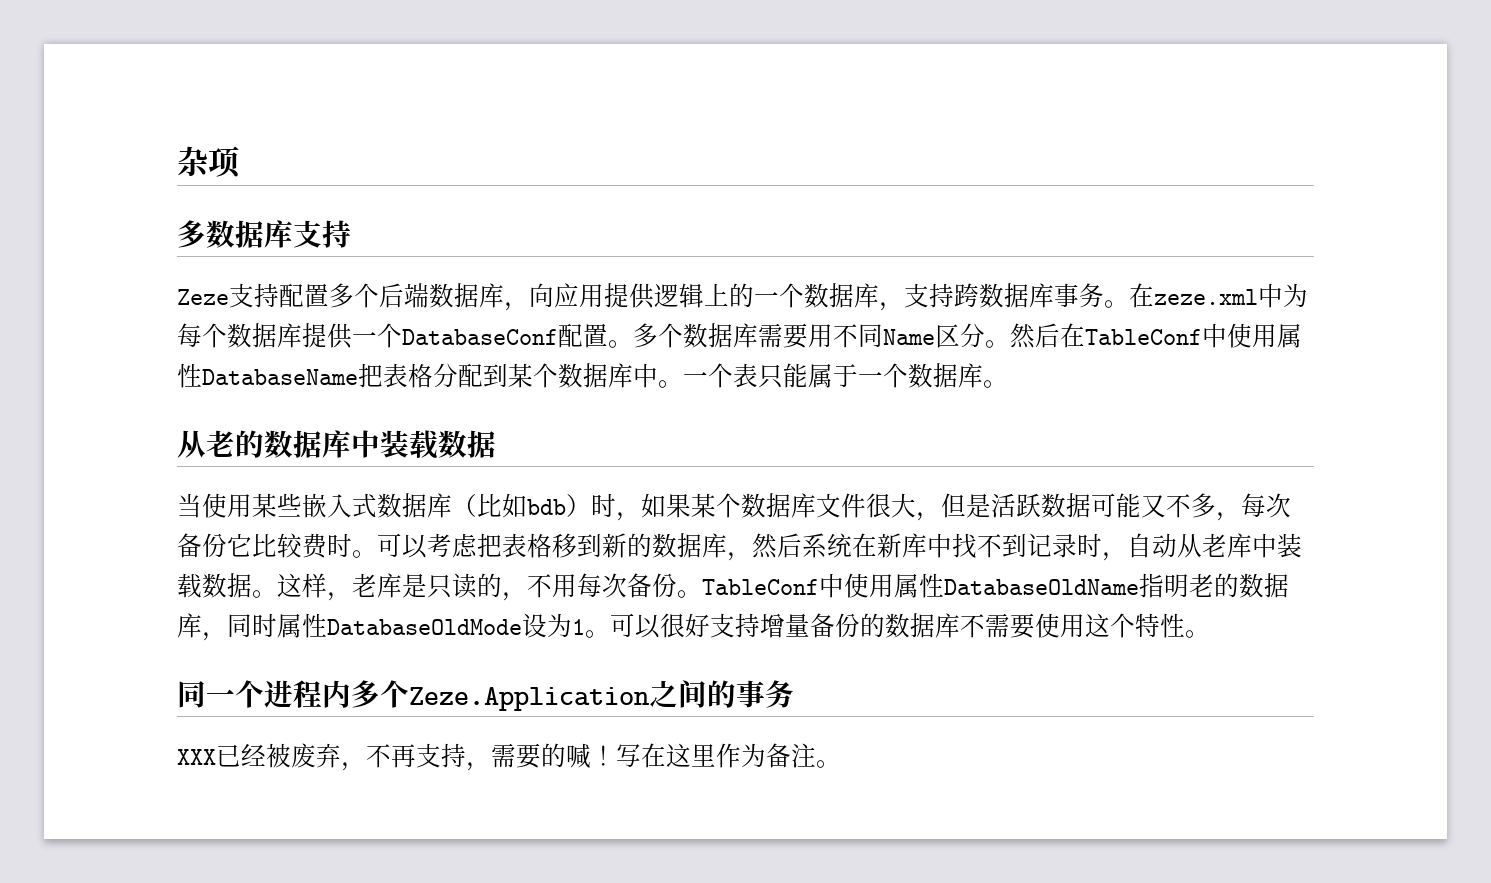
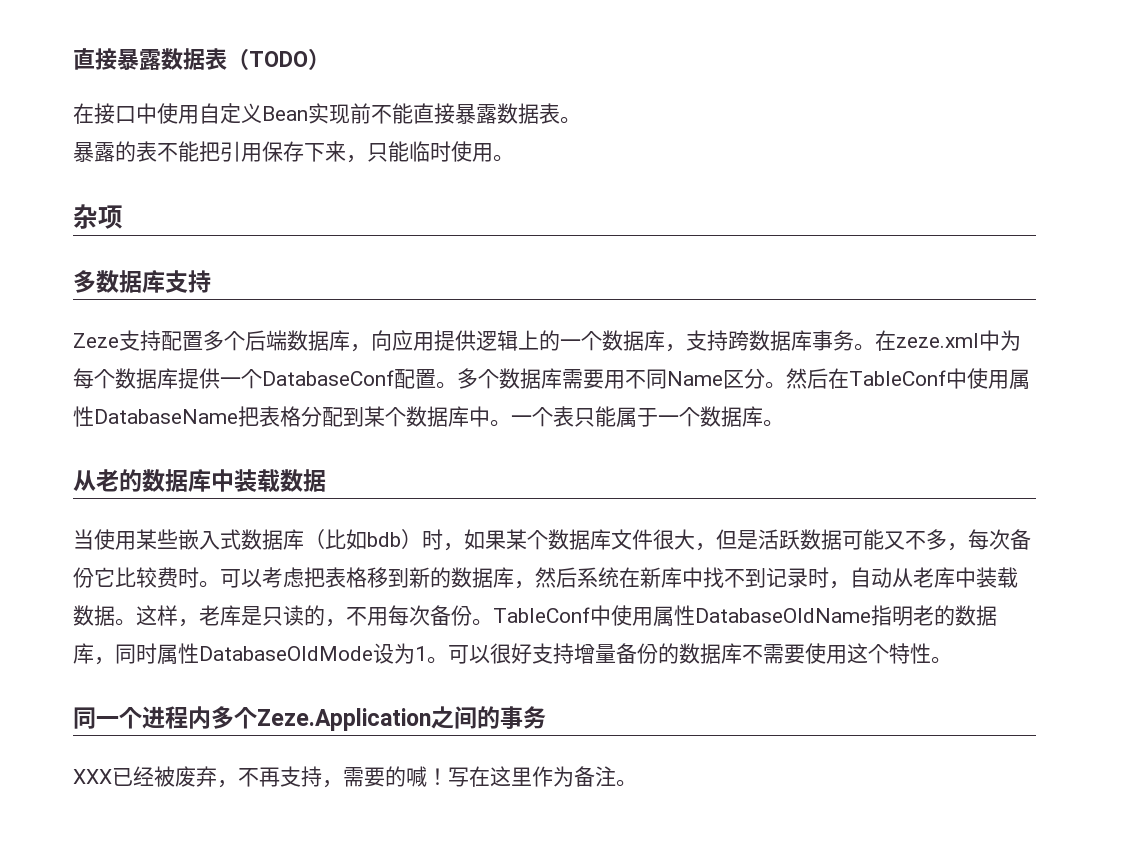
+ 直接暴露数据表（TODO）
+ 在接口中使用自定义Bean实现前不能直接暴露数据表。
+ 暴露的表不能把引用保存下来，只能临时使用。

